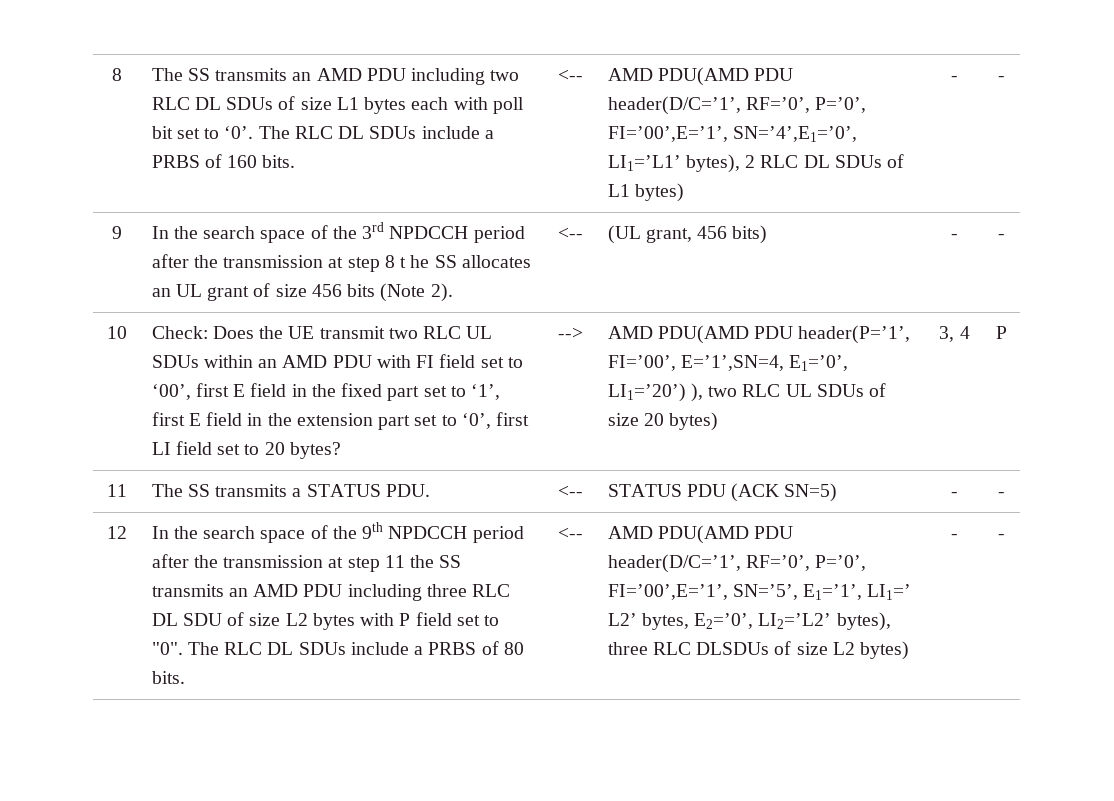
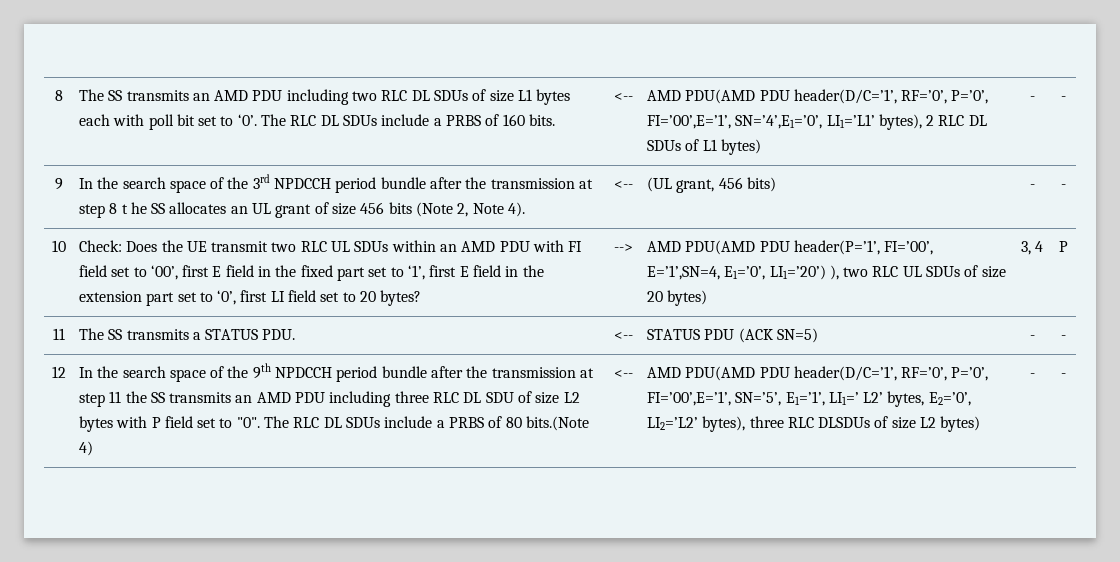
- 9 | In the search space of the 3rd NPDCCH period after the transmission at step 8 t he SS allocates an UL grant of size 456 bits (Note 2). | <-- | (UL grant, 456 bits) | - | -
+ 9 | In the search space of the 3rd NPDCCH period bundle after the transmission at step 8 t he SS allocates an UL grant of size 456 bits (Note 2, Note 4). | <-- | (UL grant, 456 bits) | - | -
- In the search space of the 9th NPDCCH period after the transmission at step 11 the SS transmits an AMD PDU including three RLC DL SDU of size L2 bytes with P field set to "0".
+ In the search space of the 9th NPDCCH period bundle after the transmission at step 11 the SS transmits an AMD PDU including three RLC DL SDU of size L2 bytes with P field set to "0".
- The RLC DL SDUs include a PRBS of 80 bits.
+ The RLC DL SDUs include a PRBS of 80 bits.(Note 4)

